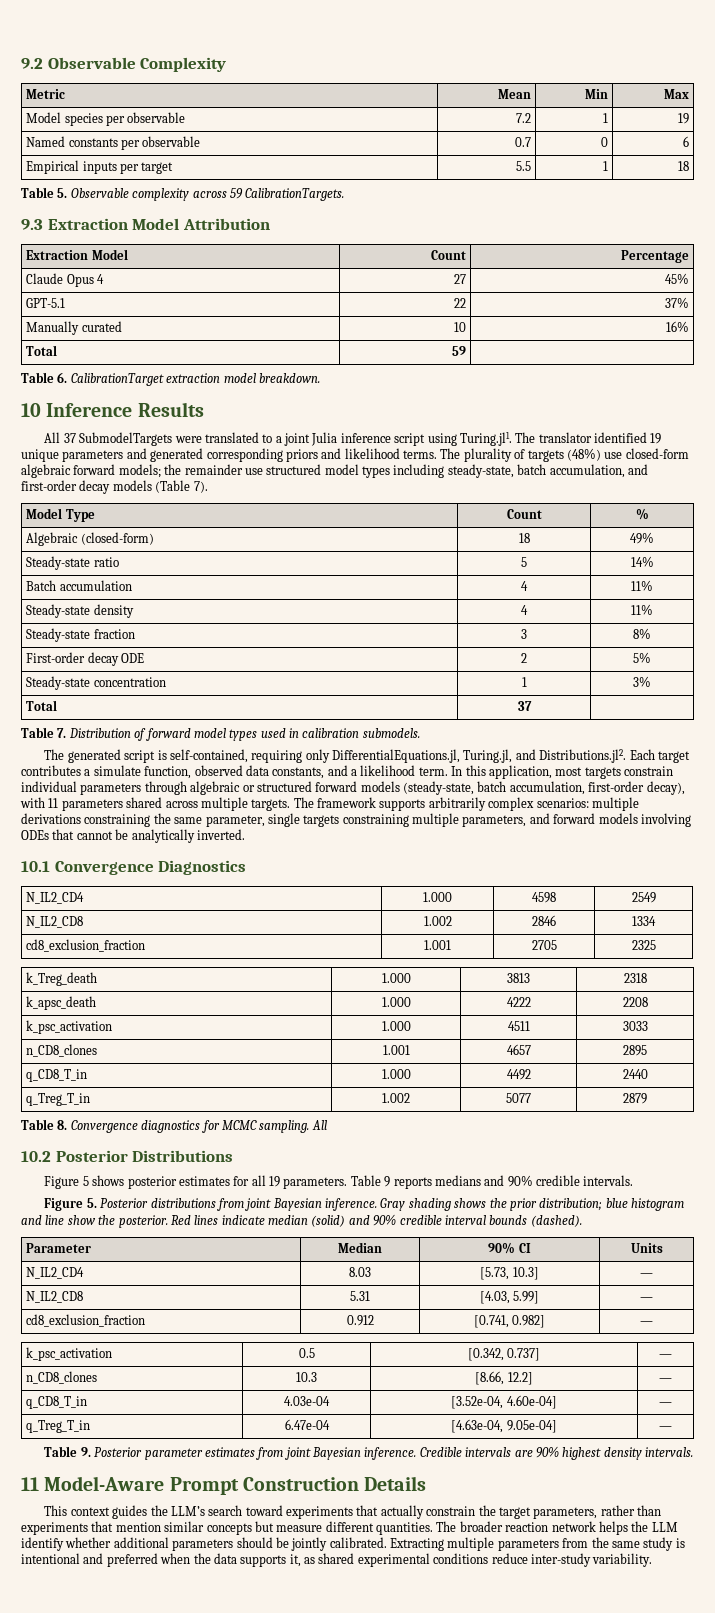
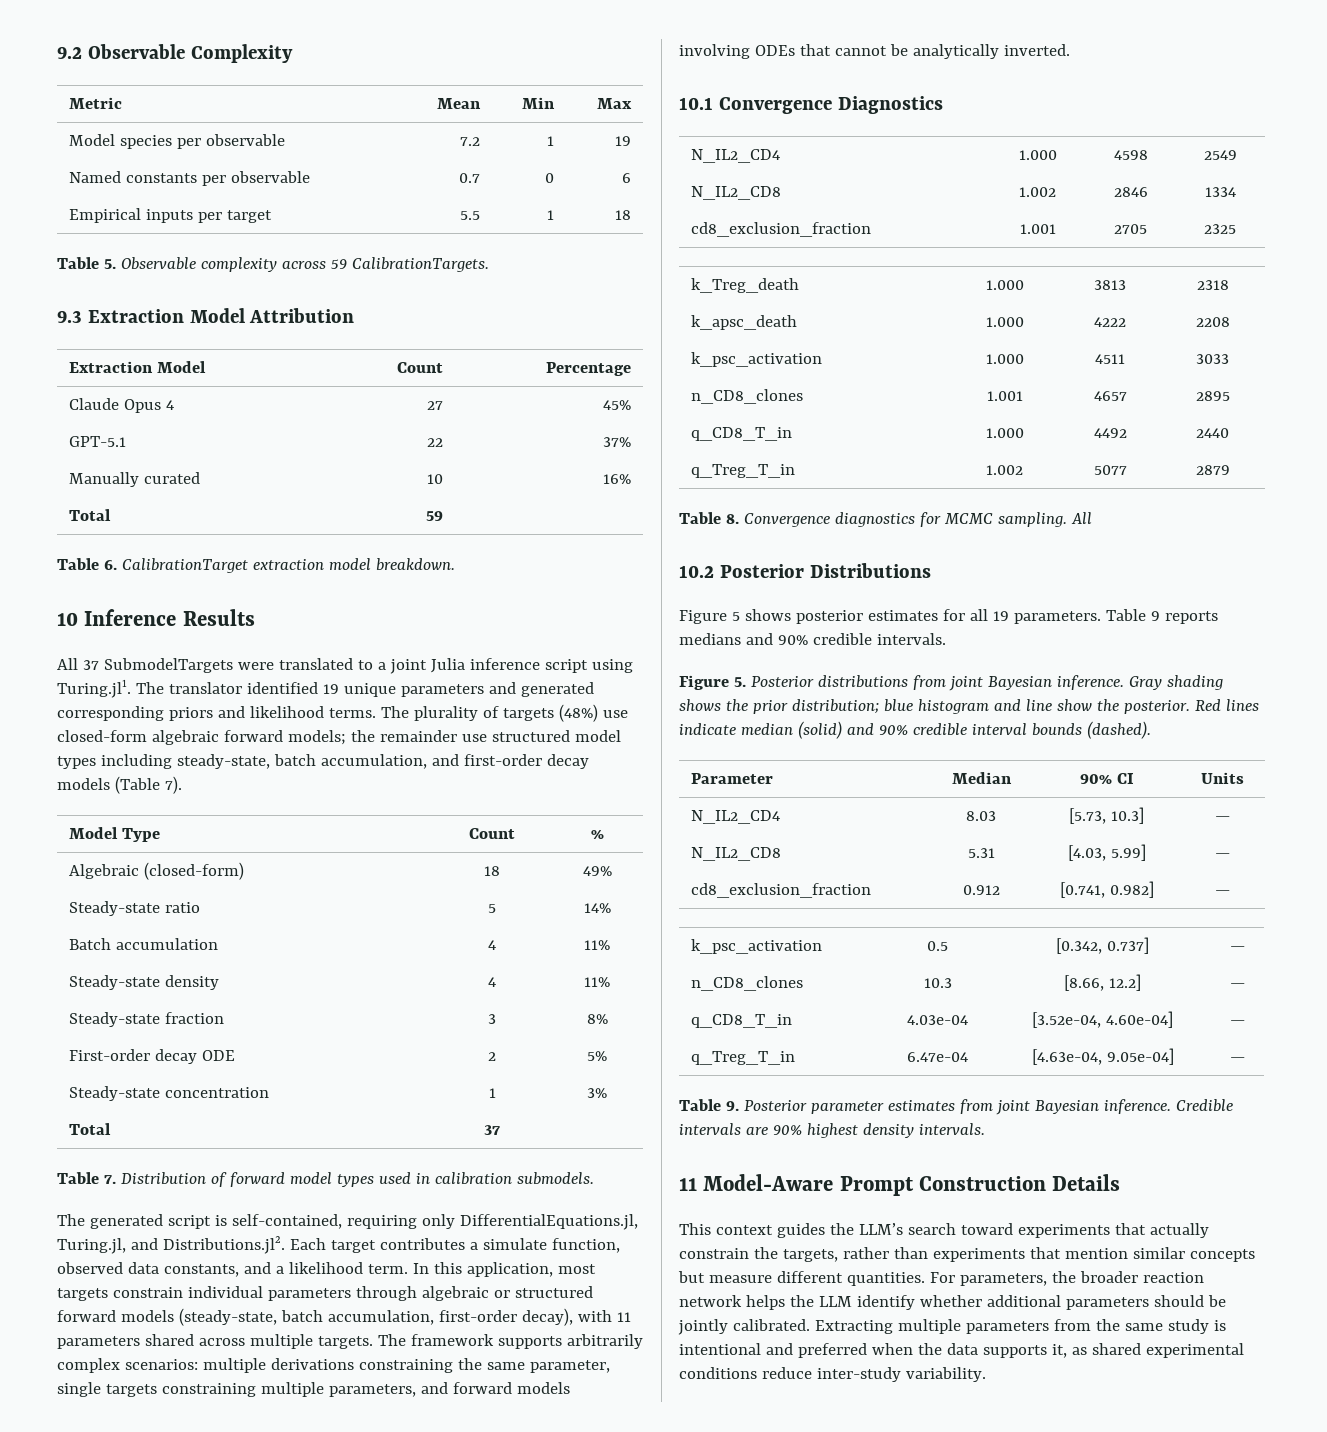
- This context guides the LLM’s search toward experiments that actually constrain the target parameters, rather than experiments that mention similar concepts but measure different quantities.
+ This context guides the LLM’s search toward experiments that actually constrain the targets, rather than experiments that mention similar concepts but measure different quantities.
- The broader reaction network helps the LLM identify whether additional parameters should be jointly calibrated.
+ For parameters, the broader reaction network helps the LLM identify whether additional parameters should be jointly calibrated.

